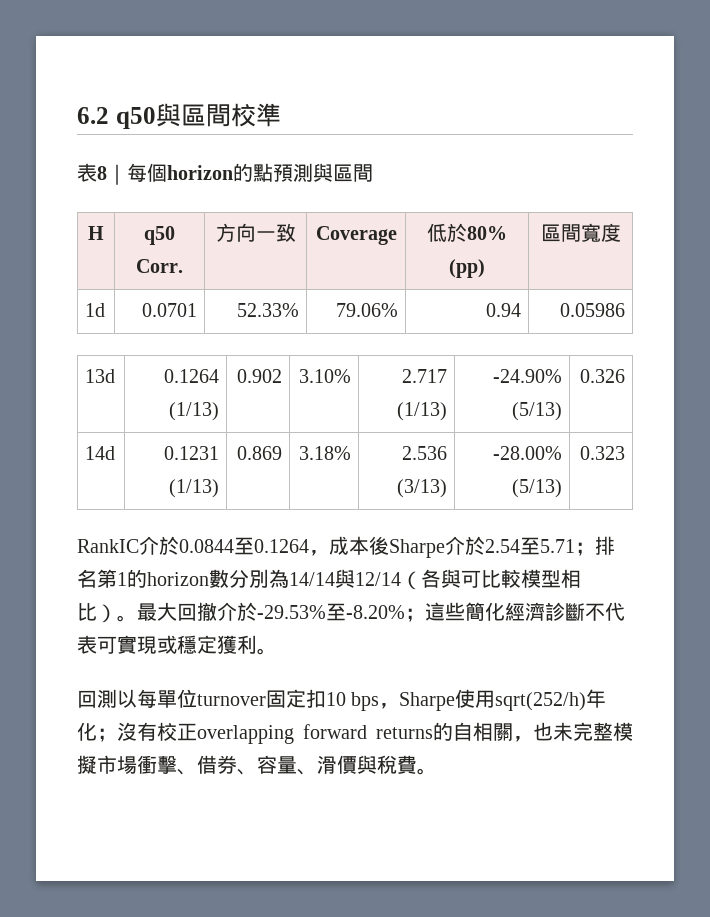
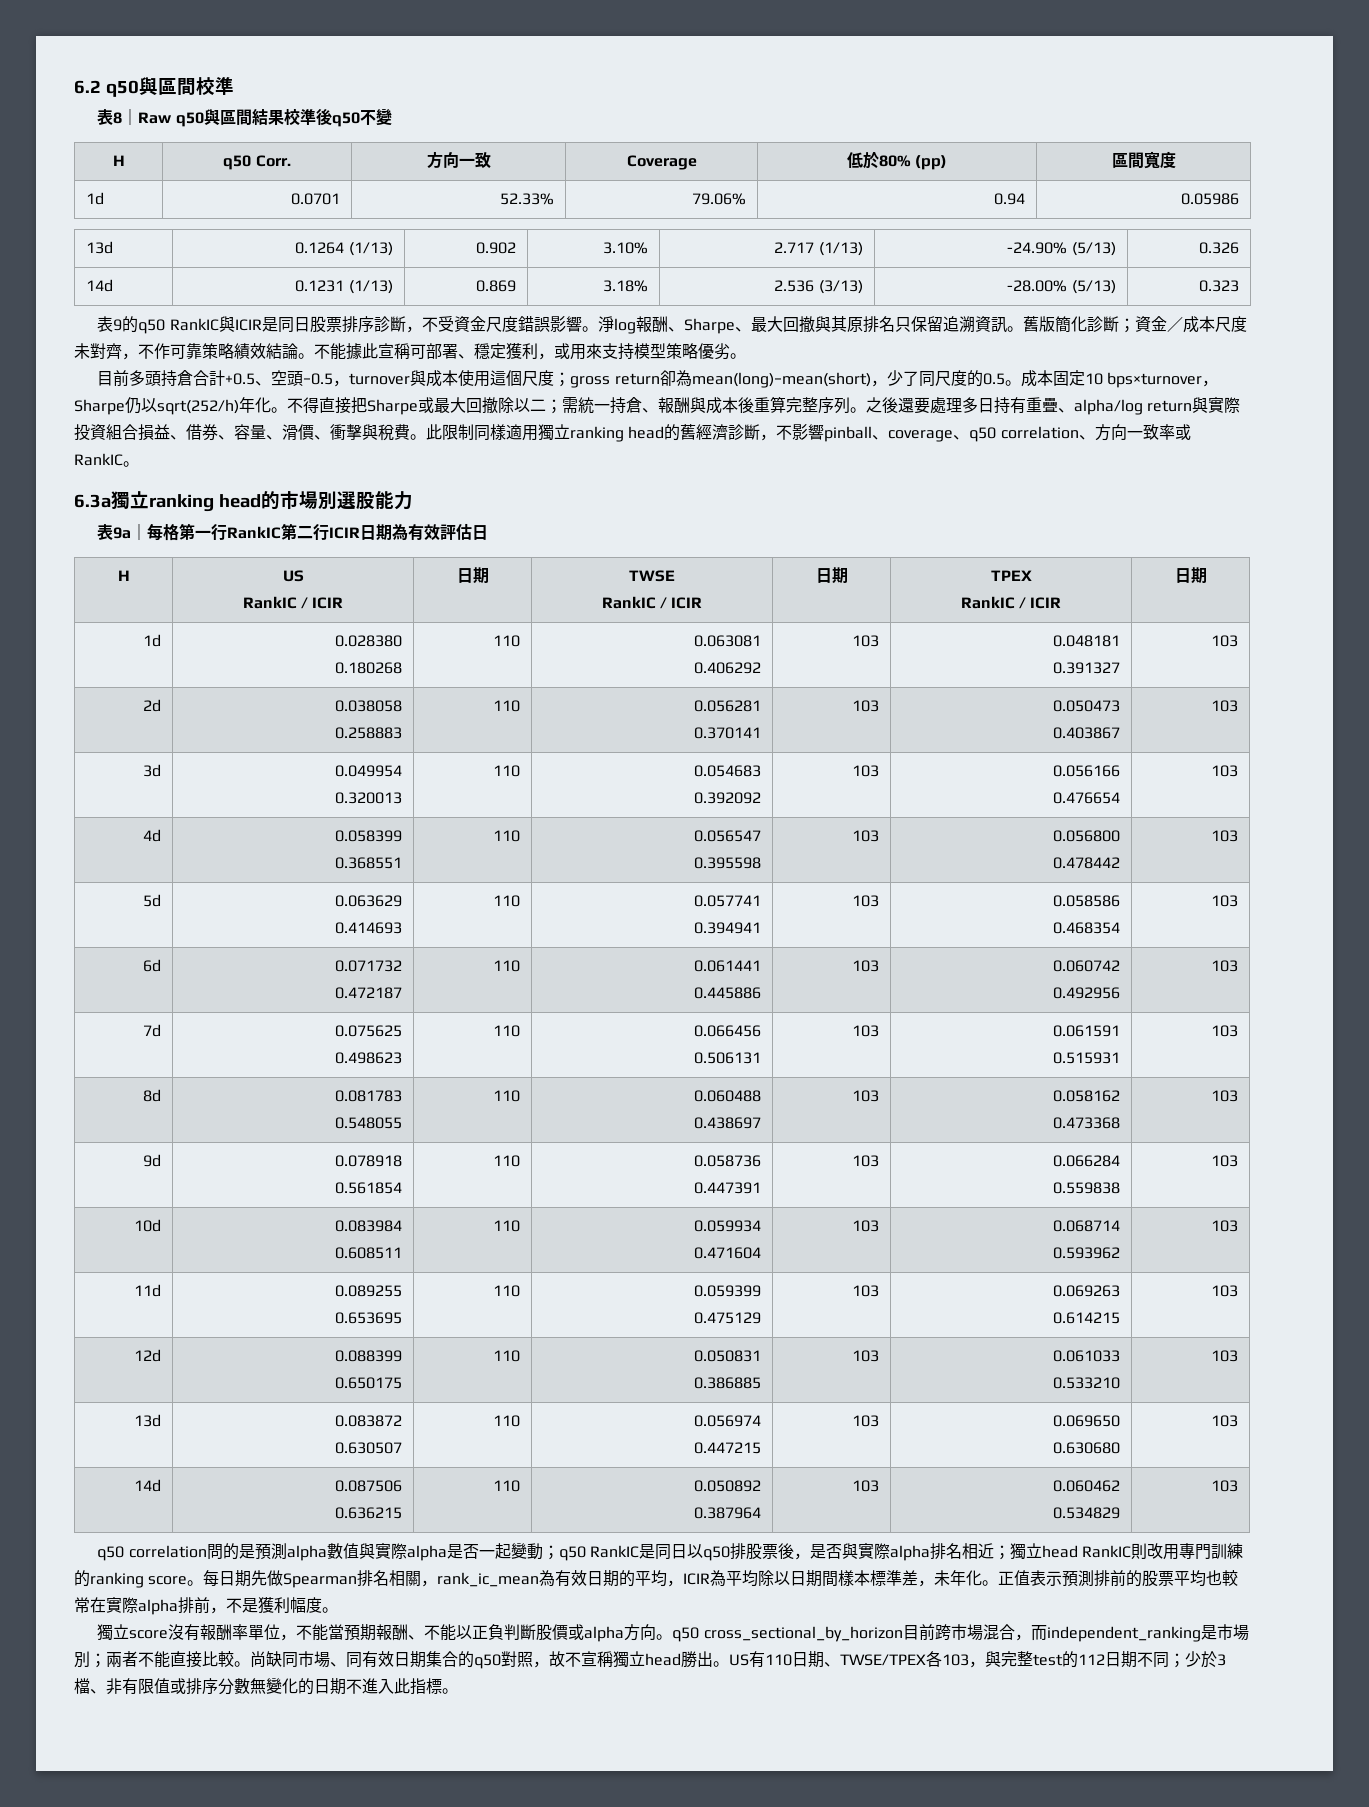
- 表8｜每個horizon的點預測與區間
+ 表8｜Raw q50與區間結果校準後q50不變
- RankIC介於0.0844至0.1264，成本後Sharpe介於2.54至5.71；排名第1的horizon數分別為14/14與12/14（各與可比較模型相比）。最大回撤介於-29.53%至-8.20%；這些簡化經濟診斷不代表可實現或穩定獲利。
- 回測以每單位turnover固定扣10 bps，Sharpe使用sqrt(252/h)年化；沒有校正overlapping forward returns的自相關，也未完整模擬市場衝擊、借券、容量、滑價與稅費。
+ 表9的q50 RankIC與ICIR是同日股票排序診斷，不受資金尺度錯誤影響。淨log報酬、Sharpe、最大回撤與其原排名只保留追溯資訊。舊版簡化診斷；資金／成本尺度未對齊，不作可靠策略績效結論。不能據此宣稱可部署、穩定獲利，或用來支持模型策略優劣。
+ 目前多頭持倉合計+0.5、空頭−0.5，turnover與成本使用這個尺度；gross return卻為mean(long)−mean(short)，少了同尺度的0.5。成本固定10 bps×turnover，Sharpe仍以sqrt(252/h)年化。不得直接把Sharpe或最大回撤除以二；需統一持倉、報酬與成本後重算完整序列。之後還要處理多日持有重疊、alpha/log return與實際投資組合損益、借券、容量、滑價、衝擊與稅費。
+ 此限制同樣適用獨立ranking head的舊經濟診斷，不影響pinball、coverage、q50 correlation、方向一致率或RankIC。
+ 6.3a獨立ranking head的市場別選股能力
+ 表9a｜每格第一行RankIC第二行ICIR日期為有效評估日
+ H | US
+ RankIC / ICIR | 日期 | TWSE
+ RankIC / ICIR | 日期 | TPEX
+ RankIC / ICIR | 日期
+ 1d | 0.028380
+ 0.180268 | 110 | 0.063081
+ 0.406292 | 103 | 0.048181
+ 0.391327 | 103
+ 2d | 0.038058
+ 0.258883 | 110 | 0.056281
+ 0.370141 | 103 | 0.050473
+ 0.403867 | 103
+ 3d | 0.049954
+ 0.320013 | 110 | 0.054683
+ 0.392092 | 103 | 0.056166
+ 0.476654 | 103
+ 4d | 0.058399
+ 0.368551 | 110 | 0.056547
+ 0.395598 | 103 | 0.056800
+ 0.478442 | 103
+ 5d | 0.063629
+ 0.414693 | 110 | 0.057741
+ 0.394941 | 103 | 0.058586
+ 0.468354 | 103
+ 6d | 0.071732
+ 0.472187 | 110 | 0.061441
+ 0.445886 | 103 | 0.060742
+ 0.492956 | 103
+ 7d | 0.075625
+ 0.498623 | 110 | 0.066456
+ 0.506131 | 103 | 0.061591
+ 0.515931 | 103
+ 8d | 0.081783
+ 0.548055 | 110 | 0.060488
+ 0.438697 | 103 | 0.058162
+ 0.473368 | 103
+ 9d | 0.078918
+ 0.561854 | 110 | 0.058736
+ 0.447391 | 103 | 0.066284
+ 0.559838 | 103
+ 10d | 0.083984
+ 0.608511 | 110 | 0.059934
+ 0.471604 | 103 | 0.068714
+ 0.593962 | 103
+ 11d | 0.089255
+ 0.653695 | 110 | 0.059399
+ 0.475129 | 103 | 0.069263
+ 0.614215 | 103
+ 12d | 0.088399
+ 0.650175 | 110 | 0.050831
+ 0.386885 | 103 | 0.061033
+ 0.533210 | 103
+ 13d | 0.083872
+ 0.630507 | 110 | 0.056974
+ 0.447215 | 103 | 0.069650
+ 0.630680 | 103
+ 14d | 0.087506
+ 0.636215 | 110 | 0.050892
+ 0.387964 | 103 | 0.060462
+ 0.534829 | 103
+ q50 correlation問的是預測alpha數值與實際alpha是否一起變動；q50 RankIC是同日以q50排股票後，是否與實際alpha排名相近；獨立head RankIC則改用專門訓練的ranking score。每日期先做Spearman排名相關，rank_ic_mean為有效日期的平均，ICIR為平均除以日期間樣本標準差，未年化。正值表示預測排前的股票平均也較常在實際alpha排前，不是獲利幅度。
+ 獨立score沒有報酬率單位，不能當預期報酬、不能以正負判斷股價或alpha方向。q50 cross_sectional_by_horizon目前跨市場混合，而independent_ranking是市場別；兩者不能直接比較。尚缺同市場、同有效日期集合的q50對照，故不宣稱獨立head勝出。US有110日期、TWSE/TPEX各103，與完整test的112日期不同；少於3檔、非有限值或排序分數無變化的日期不進入此指標。

